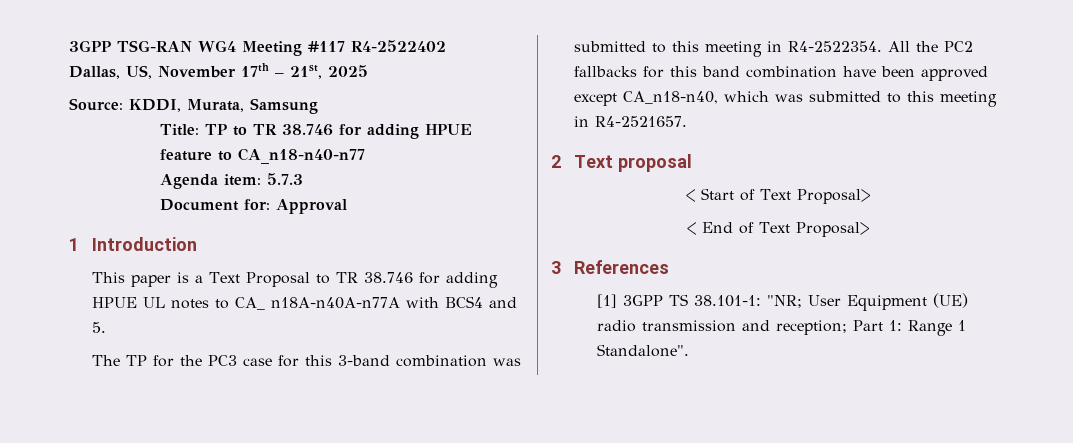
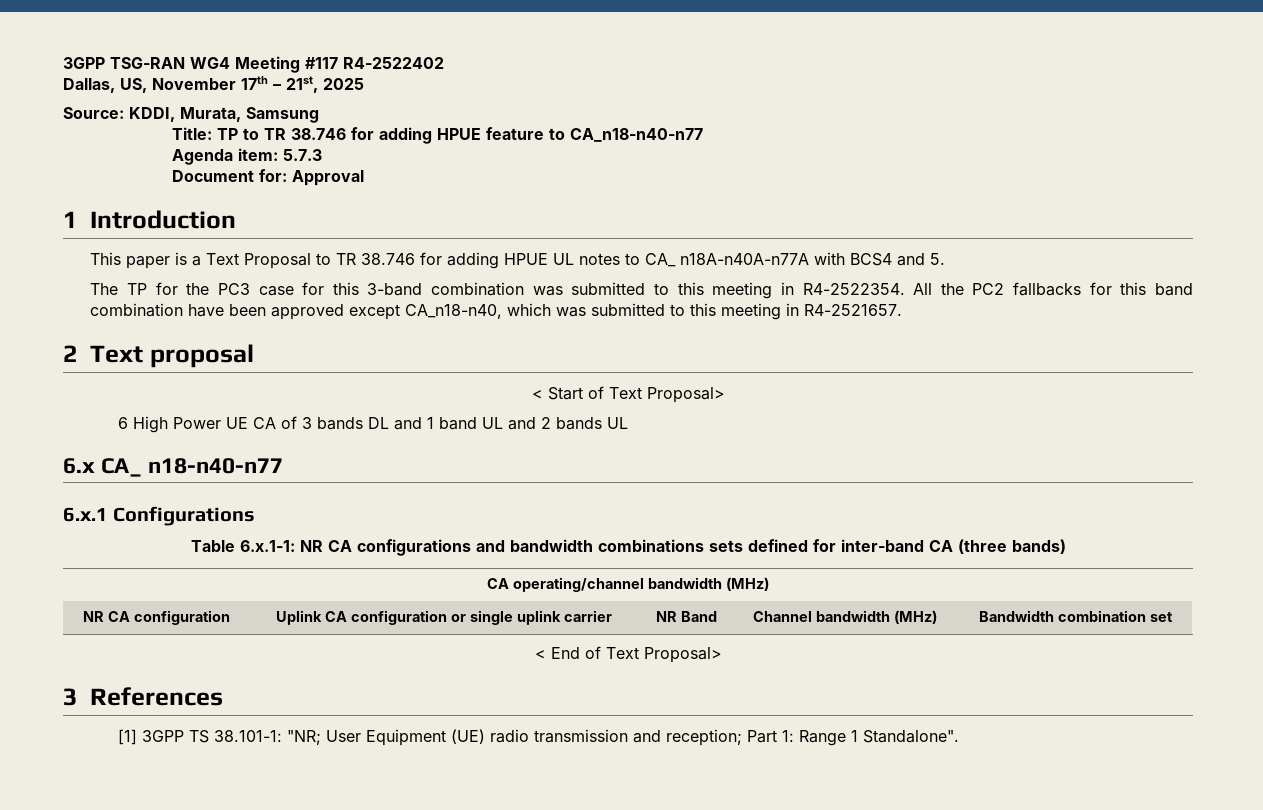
+ 6 High Power UE CA of 3 bands DL and 1 band UL and 2 bands UL
+ 6.x CA_ n18-n40-n77
+ 6.x.1 Configurations
+ Table 6.x.1-1: NR CA configurations and bandwidth combinations sets defined for inter-band CA (three bands)
+ CA operating/channel bandwidth (MHz)
+ NR CA configuration | Uplink CA configuration or single uplink carrier | NR Band | Channel bandwidth (MHz) | Bandwidth combination set

